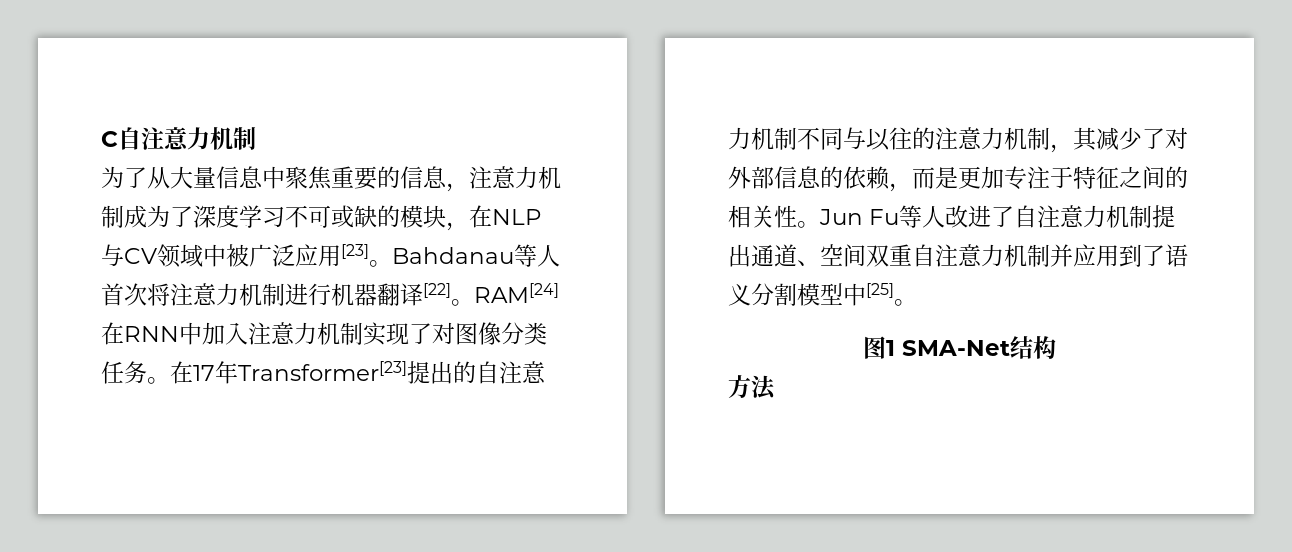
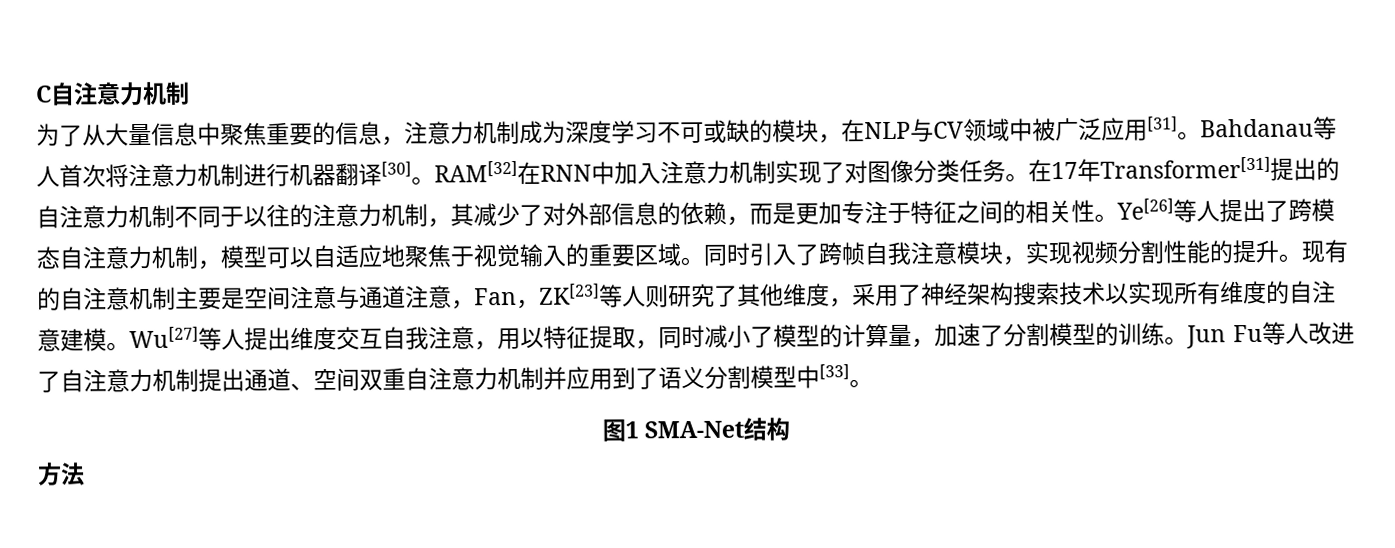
- 为了从大量信息中聚焦重要的信息，注意力机制成为了深度学习不可或缺的模块，在NLP与CV领域中被广泛应用[23]。
+ 为了从大量信息中聚焦重要的信息，注意力机制成为深度学习不可或缺的模块，在NLP与CV领域中被广泛应用[31]。
- Bahdanau等人首次将注意力机制进行机器翻译[22]。RAM[24]在RNN中加入注意力机制实现了对图像分类任务。
+ Bahdanau等人首次将注意力机制进行机器翻译[30]。RAM[32]在RNN中加入注意力机制实现了对图像分类任务。
- 在17年Transformer[23]提出的自注意力机制不同与以往的注意力机制，其减少了对外部信息的依赖，而是更加专注于特征之间的相关性。
+ 在17年Transformer[31]提出的自注意力机制不同于以往的注意力机制，其减少了对外部信息的依赖，而是更加专注于特征之间的相关性。
+ Ye[26]等人提出了跨模态自注意力机制，模型可以自适应地聚焦于视觉输入的重要区域。同时引入了跨帧自我注意模块，实现视频分割性能的提升。现有的自注意机制主要是空间注意与通道注意，Fan，ZK[23]等人则研究了其他维度，采用了神经架构搜索技术以实现所有维度的自注意建模。Wu[27]等人提出维度交互自我注意，用以特征提取，同时减小了模型的计算量，加速了分割模型的训练。
- Jun Fu等人改进了自注意力机制提出通道、空间双重自注意力机制并应用到了语义分割模型中[25]。
+ Jun Fu等人改进了自注意力机制提出通道、空间双重自注意力机制并应用到了语义分割模型中[33]。

